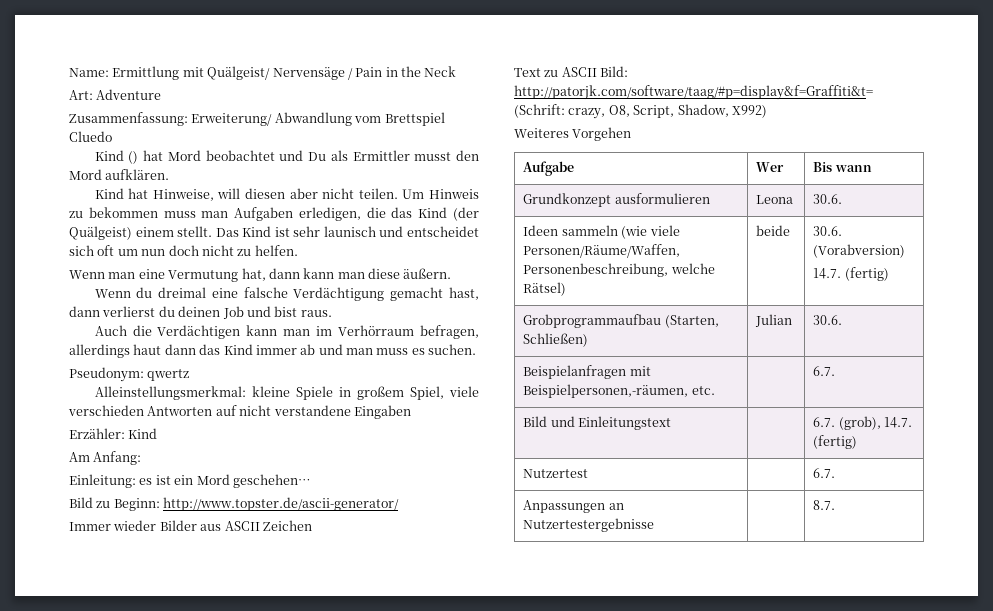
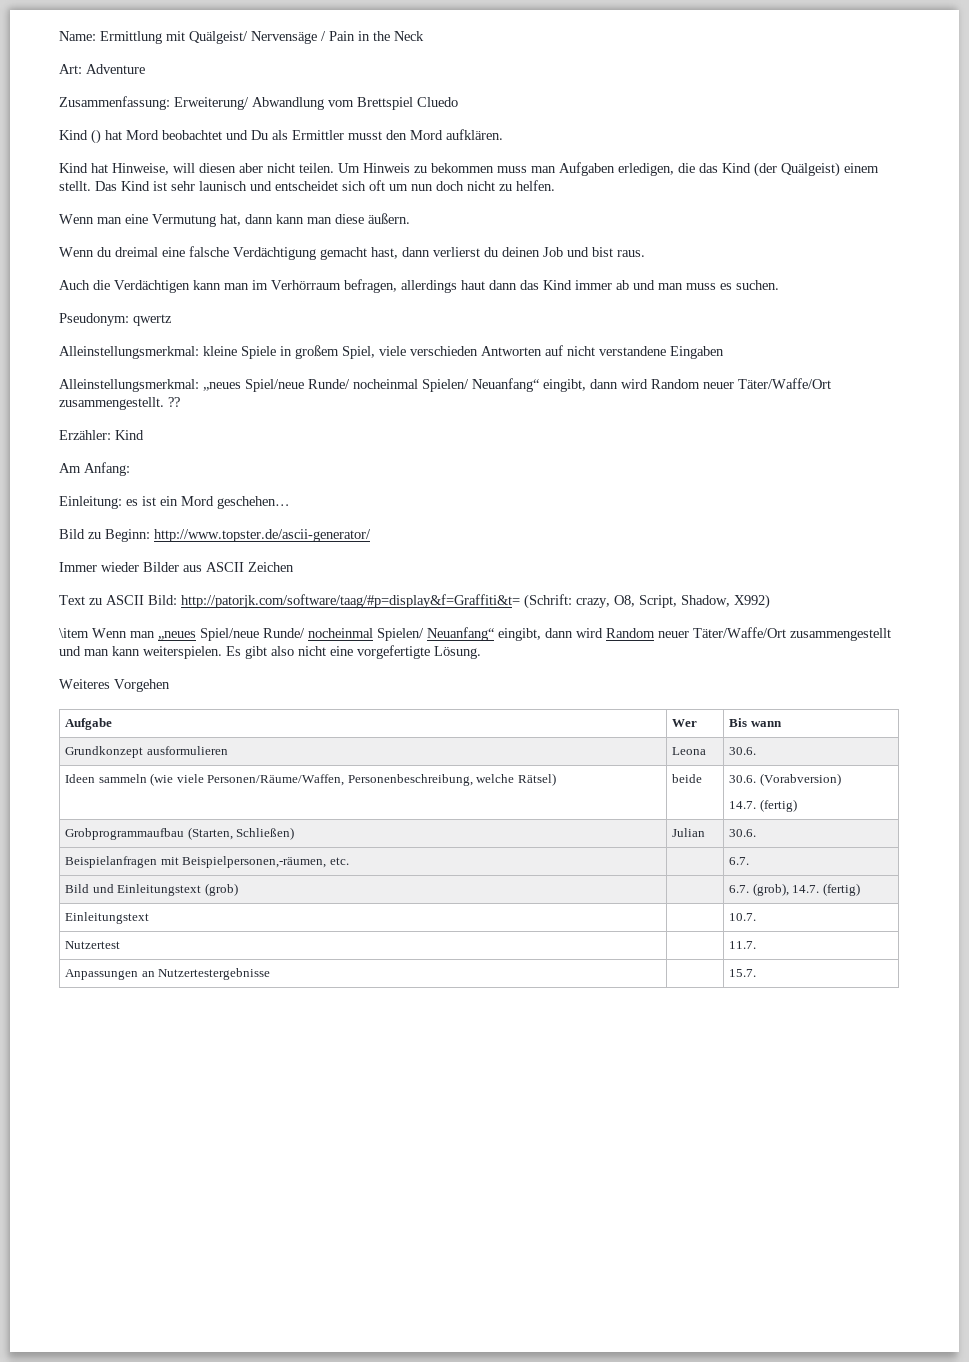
+ Alleinstellungsmerkmal: „neues Spiel/neue Runde/ nocheinmal Spielen/ Neuanfang“ eingibt, dann wird Random neuer Täter/Waffe/Ort zusammengestellt. ??
+ \item Wenn man „neues Spiel/neue Runde/ nocheinmal Spielen/ Neuanfang“ eingibt, dann wird Random neuer Täter/Waffe/Ort zusammengestellt und man kann weiterspielen. Es gibt also nicht eine vorgefertigte Lösung.
- Bild und Einleitungstext | | 6.7. (grob), 14.7. (fertig)
+ Bild und Einleitungstext (grob) | | 6.7. (grob), 14.7. (fertig)
+ Einleitungstext | | 10.7.
- Nutzertest | | 6.7.
+ Nutzertest | | 11.7.
- Anpassungen an Nutzertestergebnisse | | 8.7.
+ Anpassungen an Nutzertestergebnisse | | 15.7.

